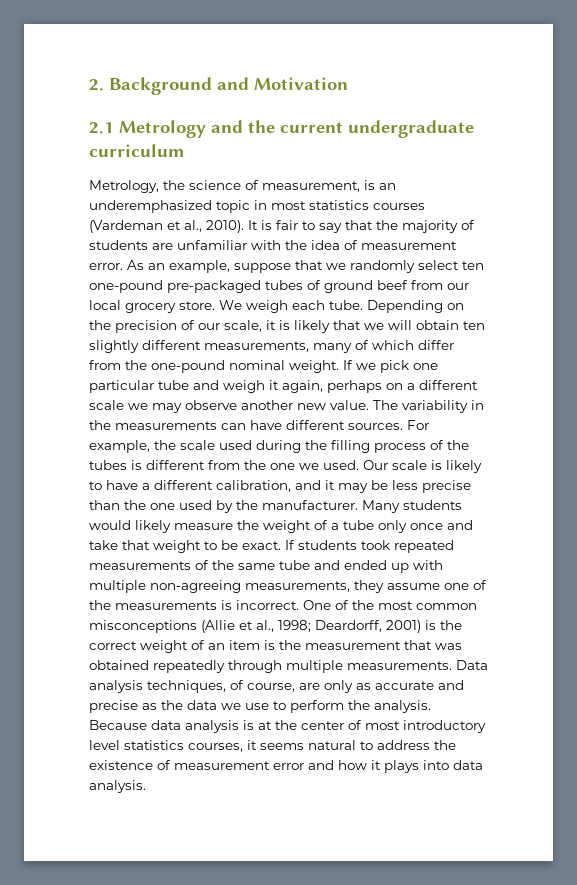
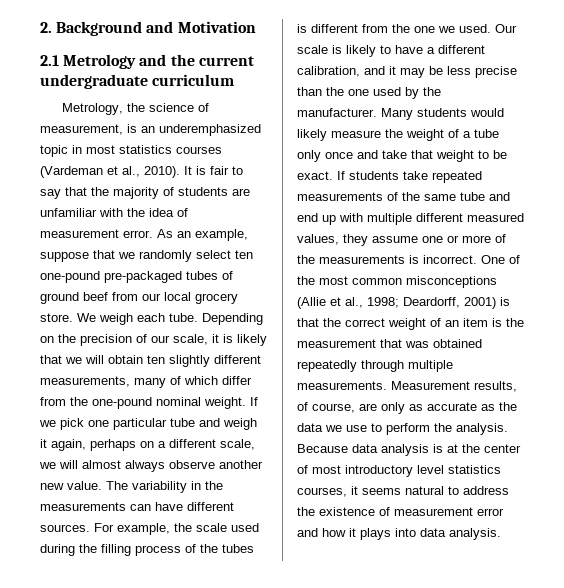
- If we pick one particular tube and weigh it again, perhaps on a different scale we may observe another new value.
+ If we pick one particular tube and weigh it again, perhaps on a different scale, we will almost always observe another new value.
- If students took repeated measurements of the same tube and ended up with multiple non-agreeing measurements, they assume one of the measurements is incorrect.
+ If students take repeated measurements of the same tube and end up with multiple different measured values, they assume one or more of the measurements is incorrect.
- One of the most common misconceptions (Allie et al., 1998; Deardorff, 2001) is the correct weight of an item is the measurement that was obtained repeatedly through multiple measurements.
+ One of the most common misconceptions (Allie et al., 1998; Deardorff, 2001) is that the correct weight of an item is the measurement that was obtained repeatedly through multiple measurements.
- Data analysis techniques, of course, are only as accurate and precise as the data we use to perform the analysis.
+ Measurement results, of course, are only as accurate as the data we use to perform the analysis.

